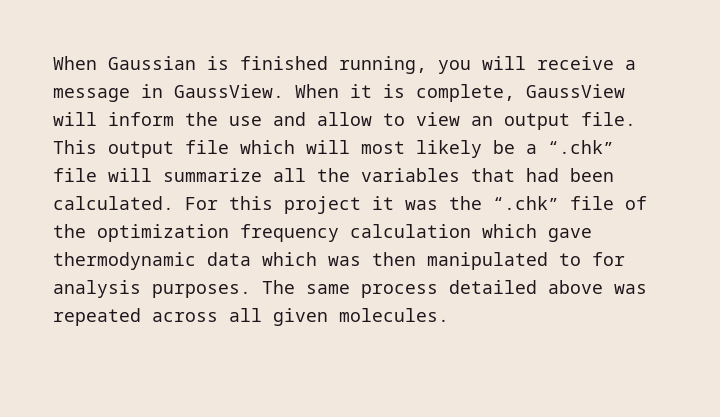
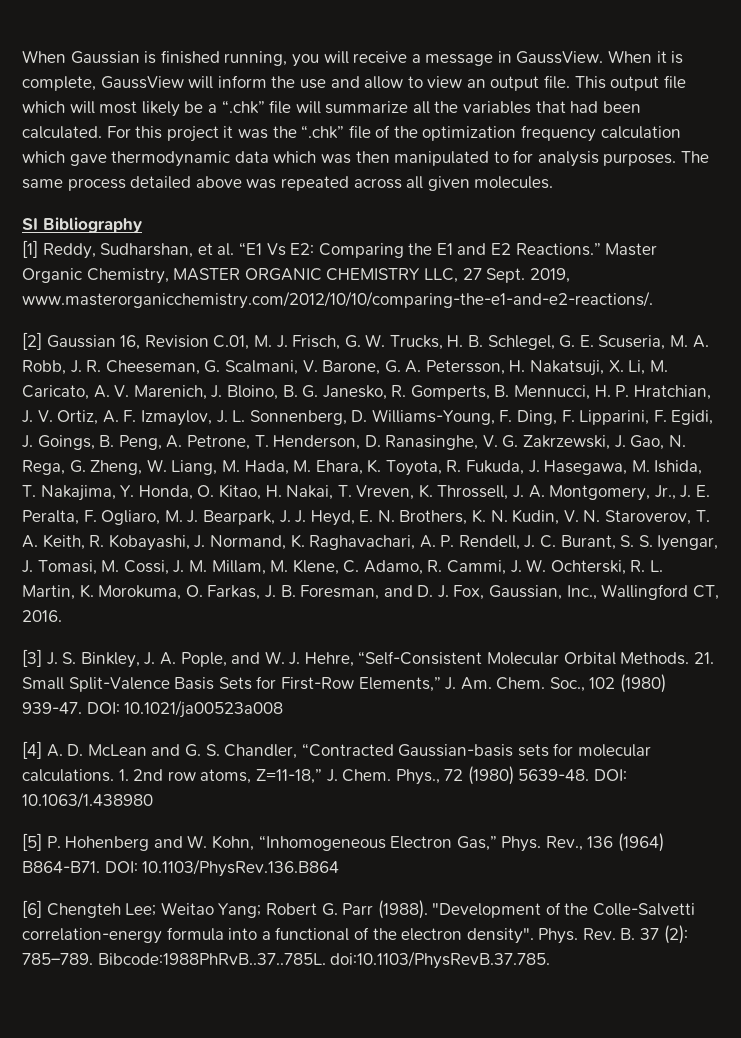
+ SI Bibliography
+ [1] Reddy, Sudharshan, et al. “E1 Vs E2: Comparing the E1 and E2 Reactions.” Master Organic Chemistry, MASTER ORGANIC CHEMISTRY LLC, 27 Sept. 2019, www.masterorganicchemistry.com/2012/10/10/comparing-the-e1-and-e2-reactions/.
+ [2] Gaussian 16, Revision C.01, M. J. Frisch, G. W. Trucks, H. B. Schlegel, G. E. Scuseria, M. A. Robb, J. R. Cheeseman, G. Scalmani, V. Barone, G. A. Petersson, H. Nakatsuji, X. Li, M. Caricato, A. V. Marenich, J. Bloino, B. G. Janesko, R. Gomperts, B. Mennucci, H. P. Hratchian, J. V. Ortiz, A. F. Izmaylov, J. L. Sonnenberg, D. Williams-Young, F. Ding, F. Lipparini, F. Egidi, J. Goings, B. Peng, A. Petrone, T. Henderson, D. Ranasinghe, V. G. Zakrzewski, J. Gao, N. Rega, G. Zheng, W. Liang, M. Hada, M. Ehara, K. Toyota, R. Fukuda, J. Hasegawa, M. Ishida, T. Nakajima, Y. Honda, O. Kitao, H. Nakai, T. Vreven, K. Throssell, J. A. Montgomery, Jr., J. E. Peralta, F. Ogliaro, M. J. Bearpark, J. J. Heyd, E. N. Brothers, K. N. Kudin, V. N. Staroverov, T. A. Keith, R. Kobayashi, J. Normand, K. Raghavachari, A. P. Rendell, J. C. Burant, S. S. Iyengar, J. Tomasi, M. Cossi, J. M. Millam, M. Klene, C. Adamo, R. Cammi, J. W. Ochterski, R. L. Martin, K. Morokuma, O. Farkas, J. B. Foresman, and D. J. Fox, Gaussian, Inc., Wallingford CT, 2016.
+ [3] J. S. Binkley, J. A. Pople, and W. J. Hehre, “Self-Consistent Molecular Orbital Methods. 21. Small Split-Valence Basis Sets for First-Row Elements,” J. Am. Chem. Soc., 102 (1980) 939-47. DOI: 10.1021/ja00523a008
+ [4] A. D. McLean and G. S. Chandler, “Contracted Gaussian-basis sets for molecular calculations. 1. 2nd row atoms, Z=11-18,” J. Chem. Phys., 72 (1980) 5639-48. DOI: 10.1063/1.438980
+ [5] P. Hohenberg and W. Kohn, “Inhomogeneous Electron Gas,” Phys. Rev., 136 (1964) B864-B71. DOI: 10.1103/PhysRev.136.B864
+ [6] Chengteh Lee; Weitao Yang; Robert G. Parr (1988). "Development of the Colle-Salvetti correlation-energy formula into a functional of the electron density". Phys. Rev. B. 37 (2): 785–789. Bibcode:1988PhRvB..37..785L. doi:10.1103/PhysRevB.37.785.

